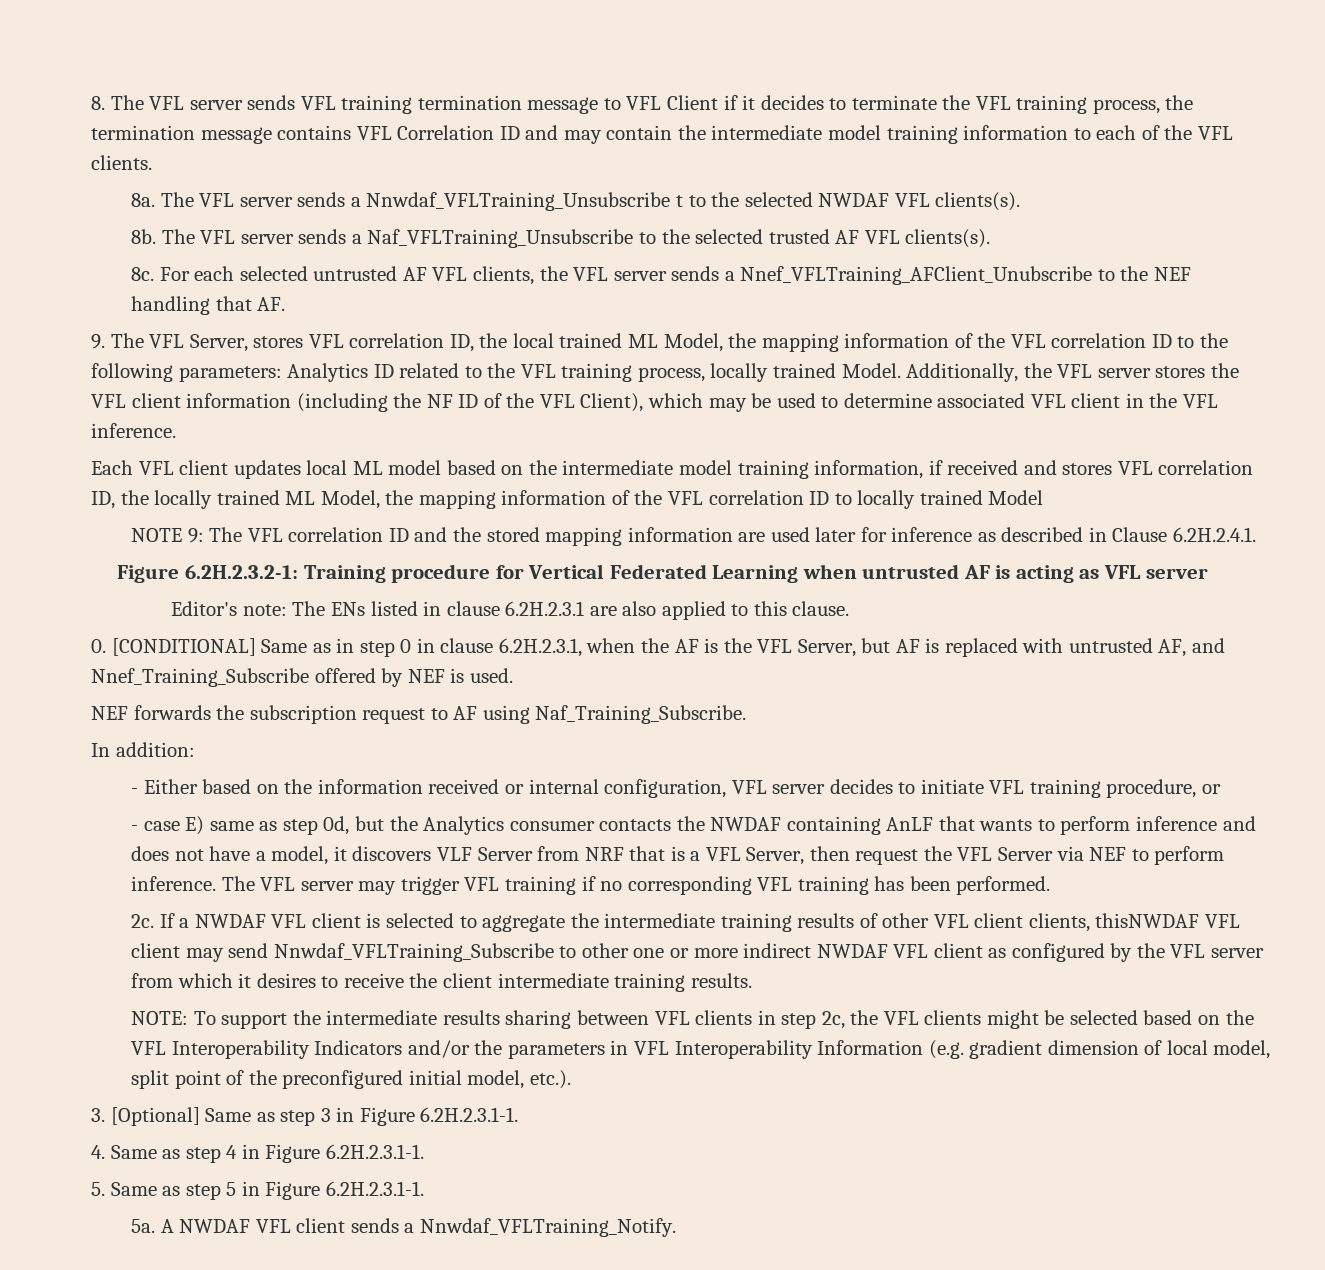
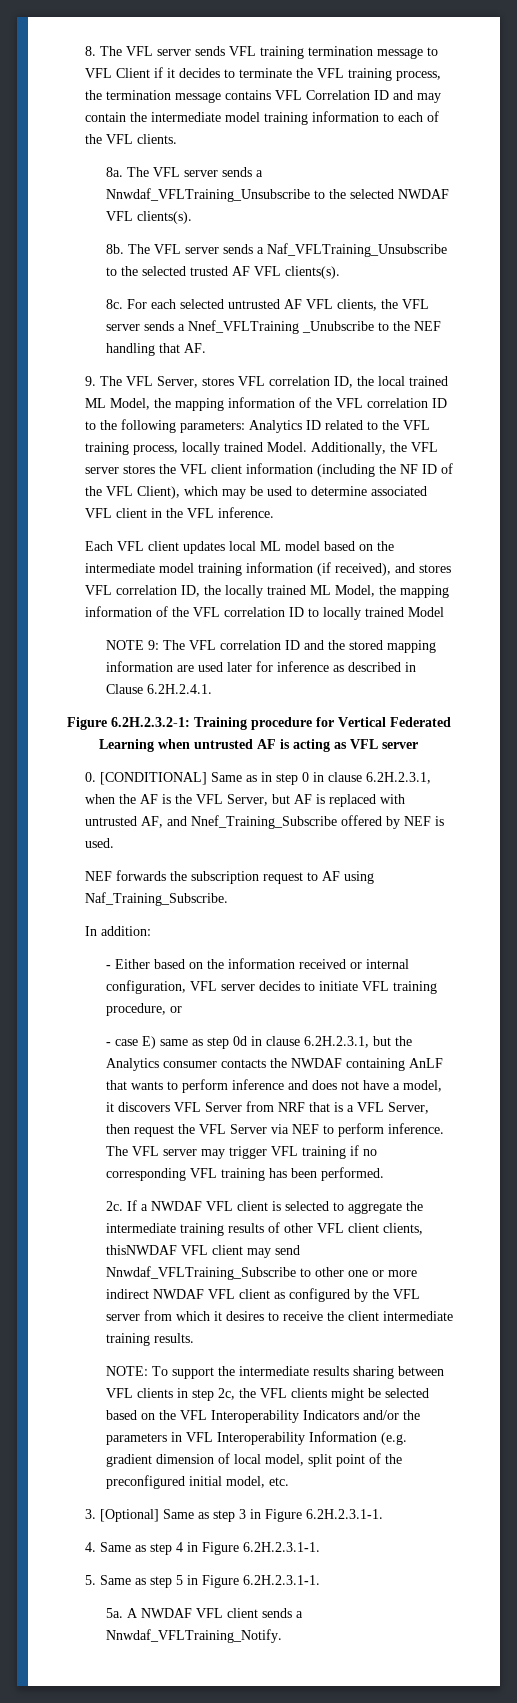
- The VFL server sends a Nnwdaf_VFLTraining_Unsubscribe t to the selected NWDAF VFL clients(s).
+ The VFL server sends a Nnwdaf_VFLTraining_Unsubscribe to the selected NWDAF VFL clients(s).
- For each selected untrusted AF VFL clients, the VFL server sends a Nnef_VFLTraining_AFClient_Unubscribe to the NEF handling that AF.
+ For each selected untrusted AF VFL clients, the VFL server sends a Nnef_VFLTraining _Unubscribe to the NEF handling that AF.
- Each VFL client updates local ML model based on the intermediate model training information, if received and stores VFL correlation ID, the locally trained ML Model, the mapping information of the VFL correlation ID to locally trained Model
+ Each VFL client updates local ML model based on the intermediate model training information (if received), and stores VFL correlation ID, the locally trained ML Model, the mapping information of the VFL correlation ID to locally trained Model
- Editor's note: The ENs listed in clause 6.2H.2.3.1 are also applied to this clause.
- - case E) same as step 0d, but the Analytics consumer contacts the NWDAF containing AnLF that wants to perform inference and does not have a model, it discovers VLF Server from NRF that is a VFL Server, then request the VFL Server via NEF to perform inference.
+ - case E) same as step 0d in clause 6.2H.2.3.1, but the Analytics consumer contacts the NWDAF containing AnLF that wants to perform inference and does not have a model, it discovers VFL Server from NRF that is a VFL Server, then request the VFL Server via NEF to perform inference.
- NOTE: To support the intermediate results sharing between VFL clients in step 2c, the VFL clients might be selected based on the VFL Interoperability Indicators and/or the parameters in VFL Interoperability Information (e.g. gradient dimension of local model, split point of the preconfigured initial model, etc.).
+ NOTE: To support the intermediate results sharing between VFL clients in step 2c, the VFL clients might be selected based on the VFL Interoperability Indicators and/or the parameters in VFL Interoperability Information (e.g. gradient dimension of local model, split point of the preconfigured initial model, etc.

